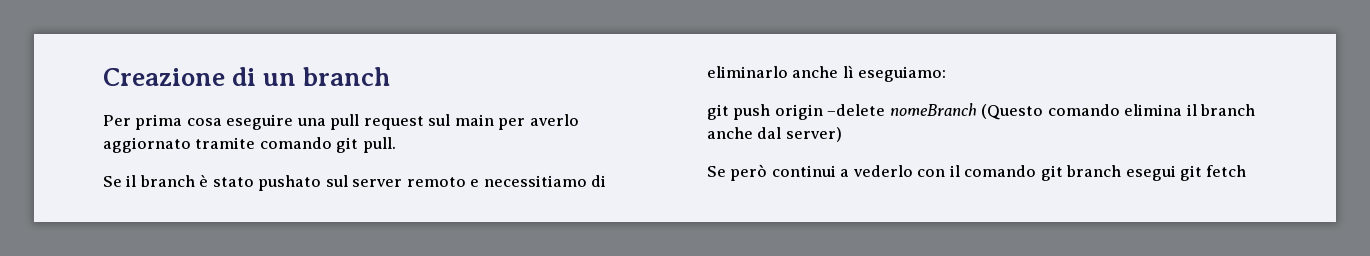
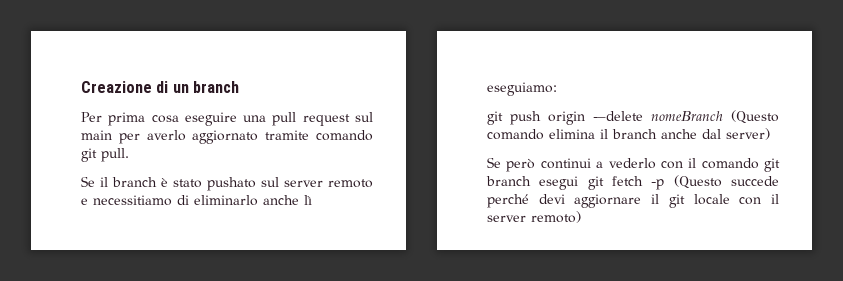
- git push origin –delete nomeBranch (Questo comando elimina il branch anche dal server)
+ git push origin -–delete nomeBranch (Questo comando elimina il branch anche dal server)
- Se però continui a vederlo con il comando git branch esegui git fetch
+ Se però continui a vederlo con il comando git branch esegui git fetch -p (Questo succede perché devi aggiornare il git locale con il server remoto)

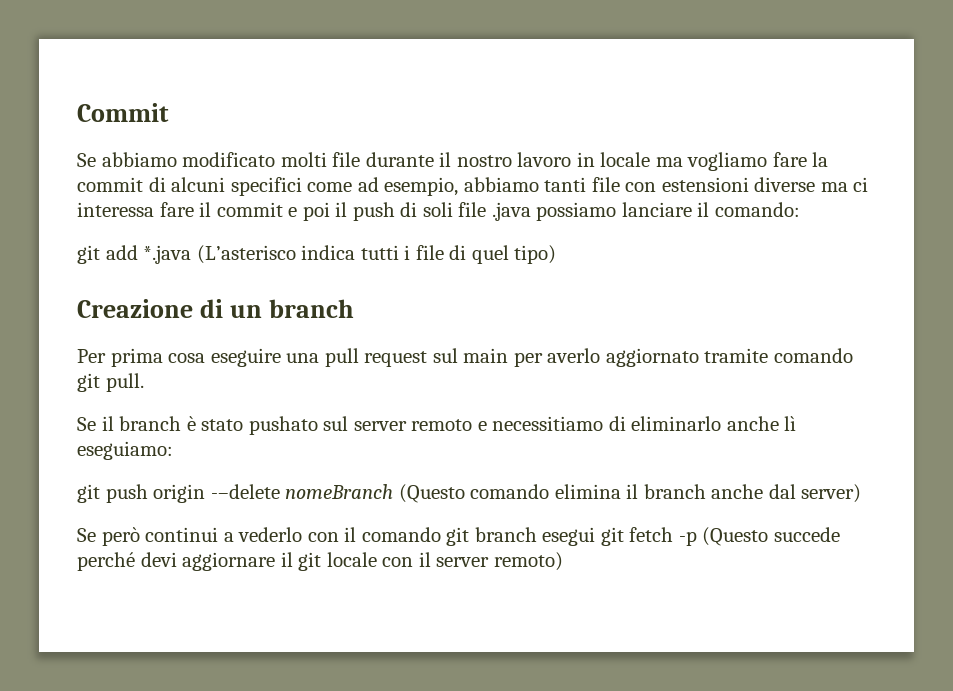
+ Commit
+ Se abbiamo modificato molti file durante il nostro lavoro in locale ma vogliamo fare la commit di alcuni specifici come ad esempio, abbiamo tanti file con estensioni diverse ma ci interessa fare il commit e poi il push di soli file .java possiamo lanciare il comando:
+ git add *.java (L’asterisco indica tutti i file di quel tipo)

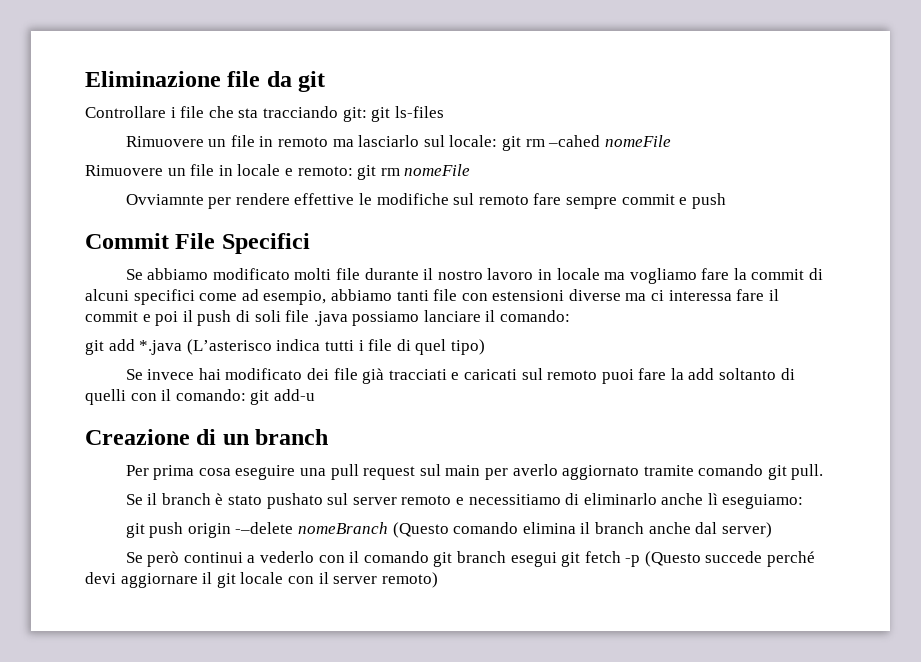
+ Eliminazione file da git
+ Controllare i file che sta tracciando git: git ls-files
+ Rimuovere un file in remoto ma lasciarlo sul locale: git rm –cahed nomeFile
+ Rimuovere un file in locale e remoto: git rm nomeFile
+ Ovviamnte per rendere effettive le modifiche sul remoto fare sempre commit e push
- Commit
+ Commit File Specifici
+ Se invece hai modificato dei file già tracciati e caricati sul remoto puoi fare la add soltanto di quelli con il comando: git add-u

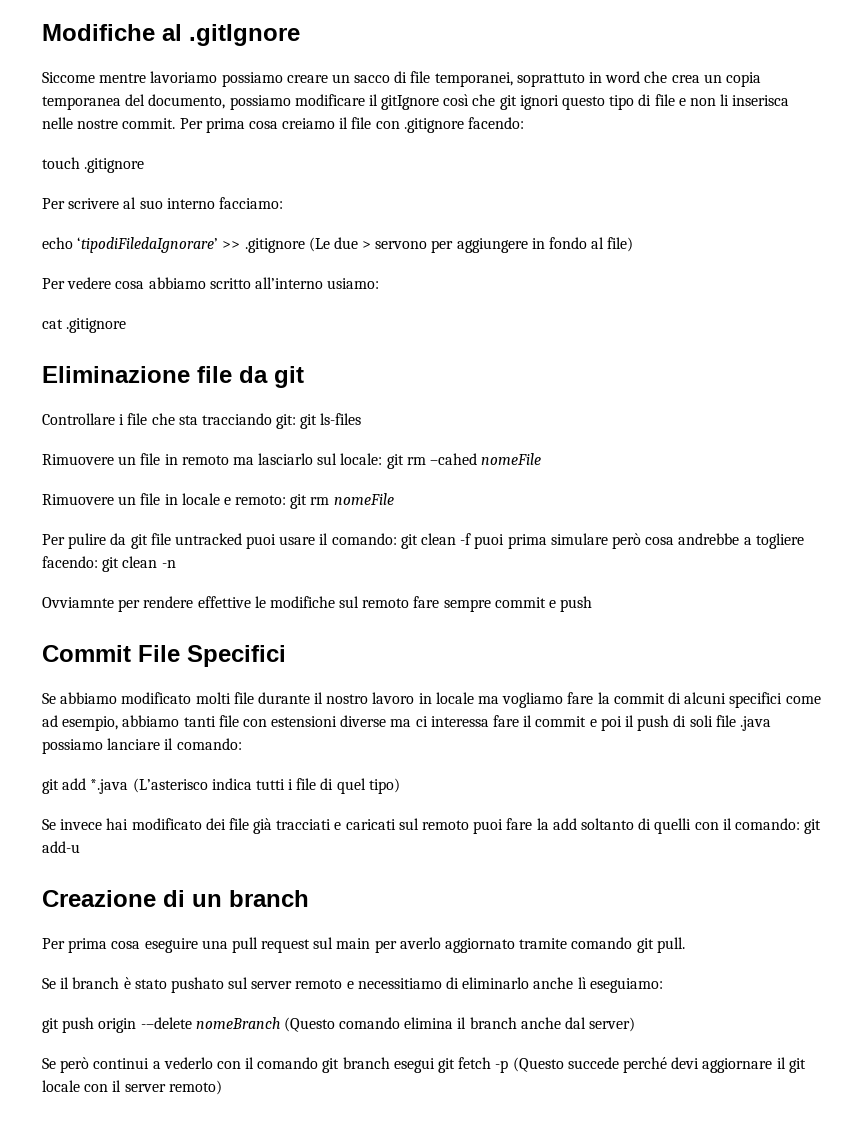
+ Modifiche al .gitIgnore
+ Siccome mentre lavoriamo possiamo creare un sacco di file temporanei, soprattuto in word che crea un copia temporanea del documento, possiamo modificare il gitIgnore così che git ignori questo tipo di file e non li inserisca nelle nostre commit. Per prima cosa creiamo il file con .gitignore facendo:
+ touch .gitignore
+ Per scrivere al suo interno facciamo:
+ echo ‘tipodiFiledaIgnorare’ >> .gitignore (Le due > servono per aggiungere in fondo al file)
+ Per vedere cosa abbiamo scritto all’interno usiamo:
+ cat .gitignore
+ Per pulire da git file untracked puoi usare il comando: git clean -f puoi prima simulare però cosa andrebbe a togliere facendo: git clean -n

